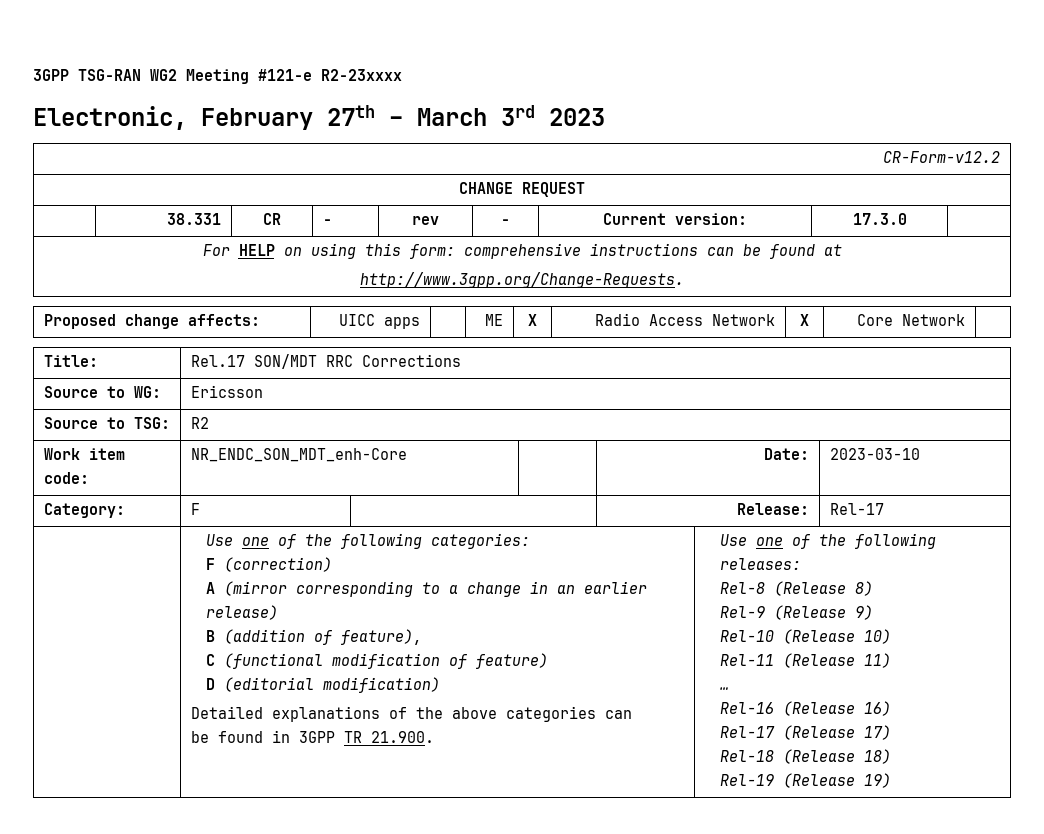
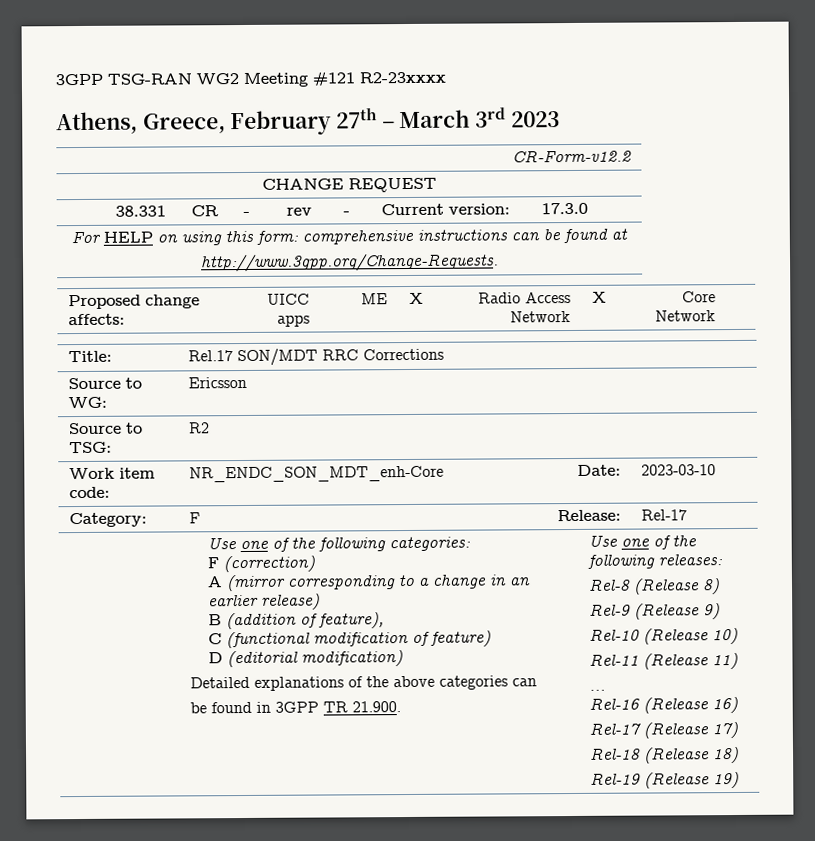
- 3GPP TSG-RAN WG2 Meeting #121-e R2-23xxxx
+ 3GPP TSG-RAN WG2 Meeting #121 R2-23xxxx
- Electronic, February 27th – March 3rd 2023
+ Athens, Greece, February 27th – March 3rd 2023

